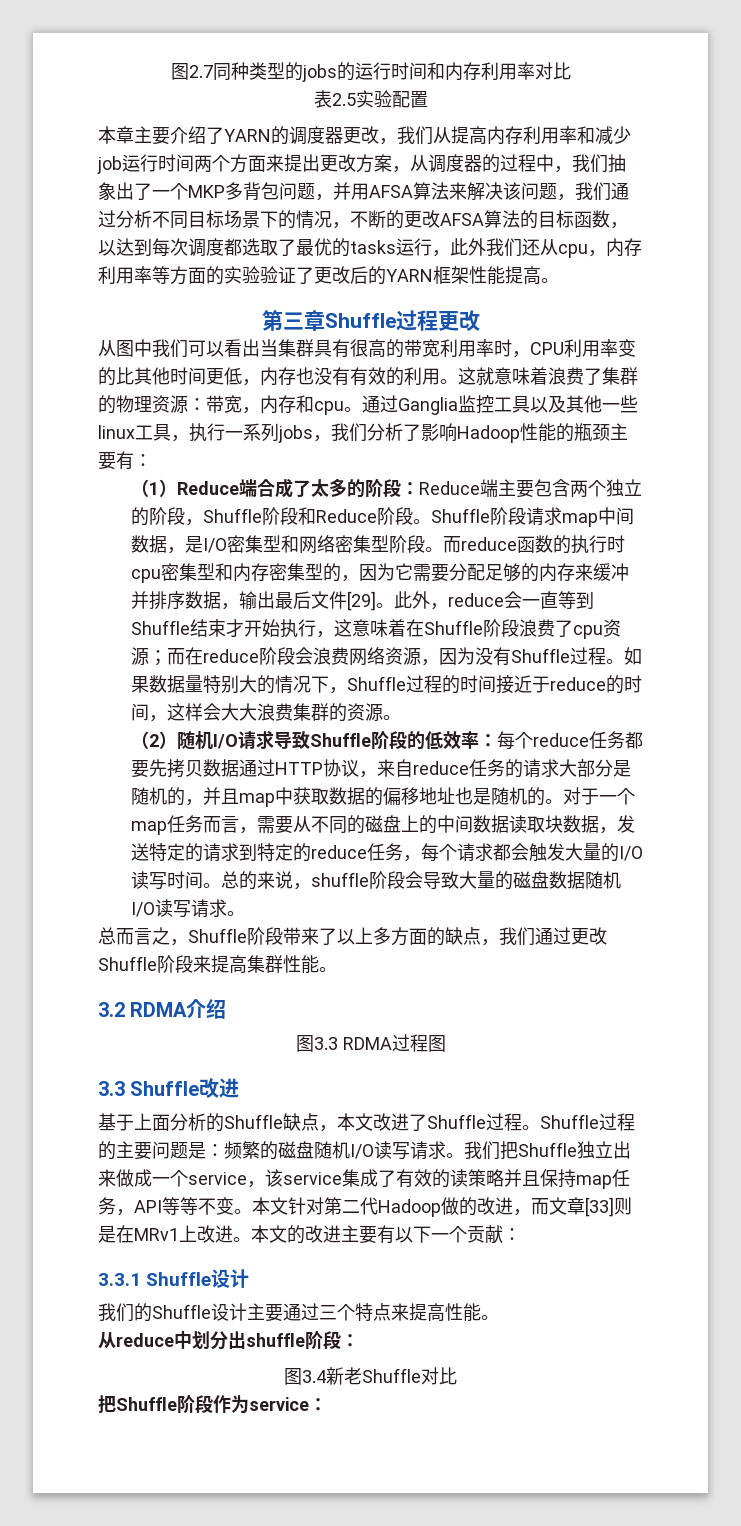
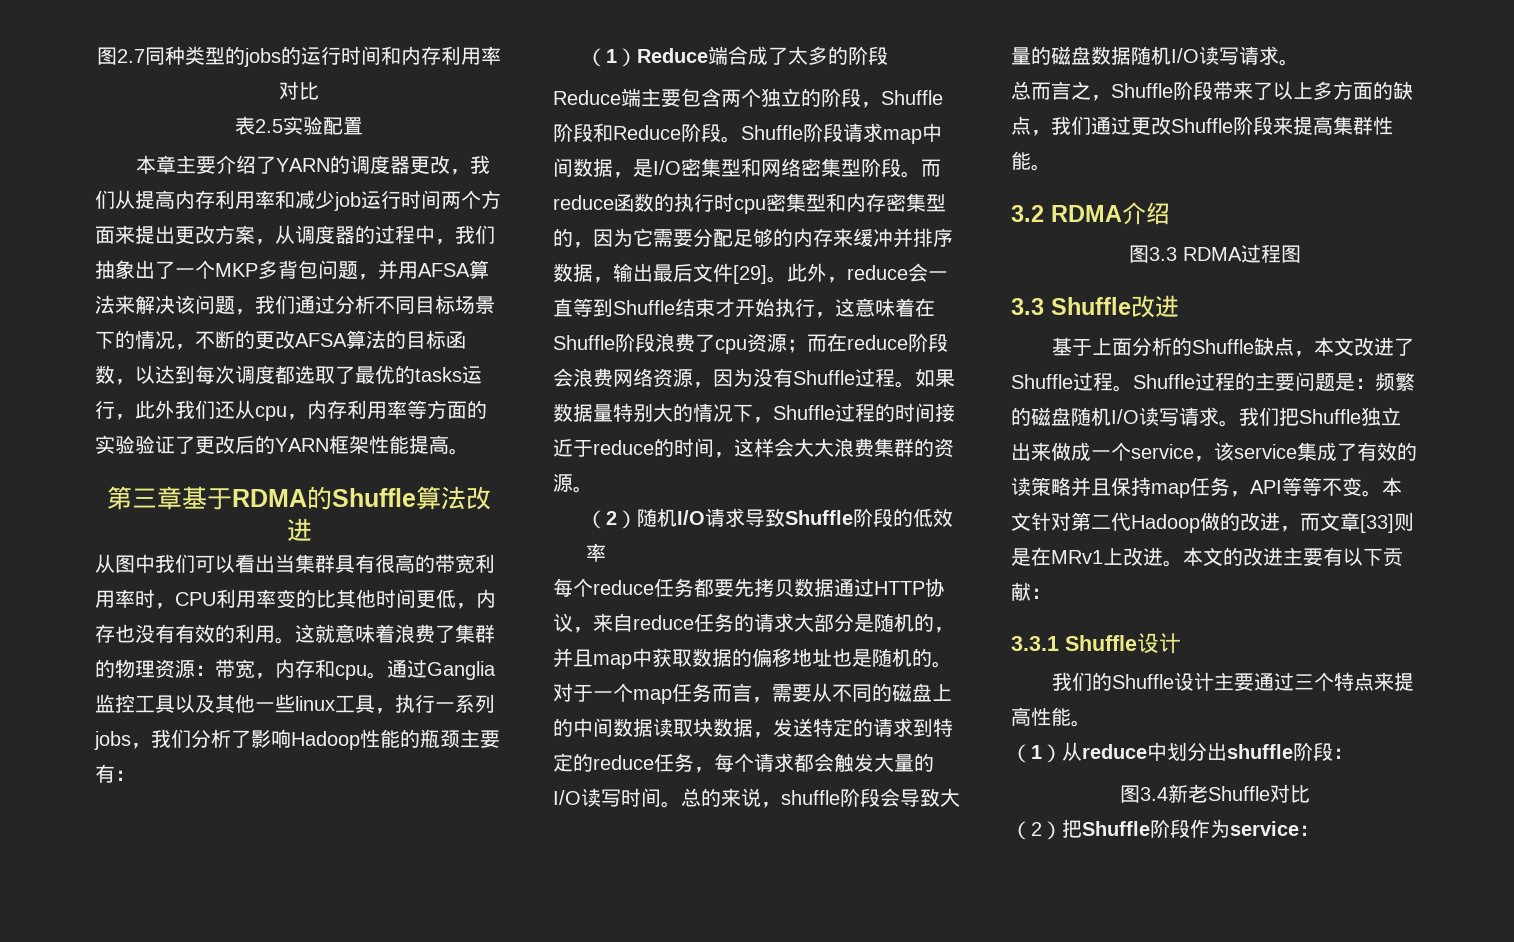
- 第三章Shuffle过程更改
+ 第三章基于RDMA的Shuffle算法改进
- （1）Reduce端合成了太多的阶段：Reduce端主要包含两个独立的阶段，Shuffle阶段和Reduce阶段。
+ （1）Reduce端合成了太多的阶段
+ Reduce端主要包含两个独立的阶段，Shuffle阶段和Reduce阶段。
- （2）随机I/O请求导致Shuffle阶段的低效率：每个reduce任务都要先拷贝数据通过HTTP协议，来自reduce任务的请求大部分是随机的，并且map中获取数据的偏移地址也是随机的。
+ （2）随机I/O请求导致Shuffle阶段的低效率
+ 每个reduce任务都要先拷贝数据通过HTTP协议，来自reduce任务的请求大部分是随机的，并且map中获取数据的偏移地址也是随机的。
- 本文的改进主要有以下一个贡献：
+ 本文的改进主要有以下贡献：
- 从reduce中划分出shuffle阶段：
+ （1）从reduce中划分出shuffle阶段：
- 把Shuffle阶段作为service：
+ （2）把Shuffle阶段作为service：

